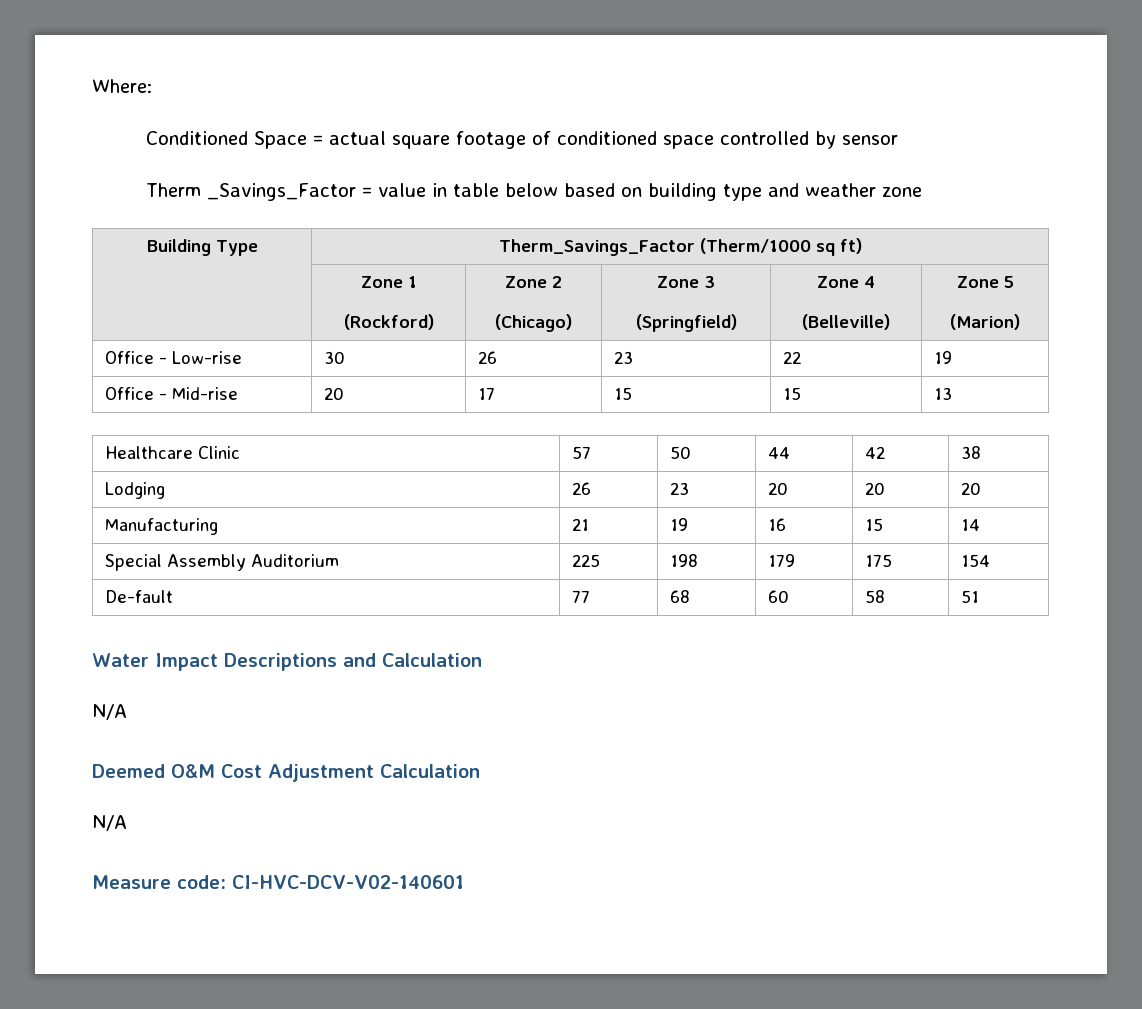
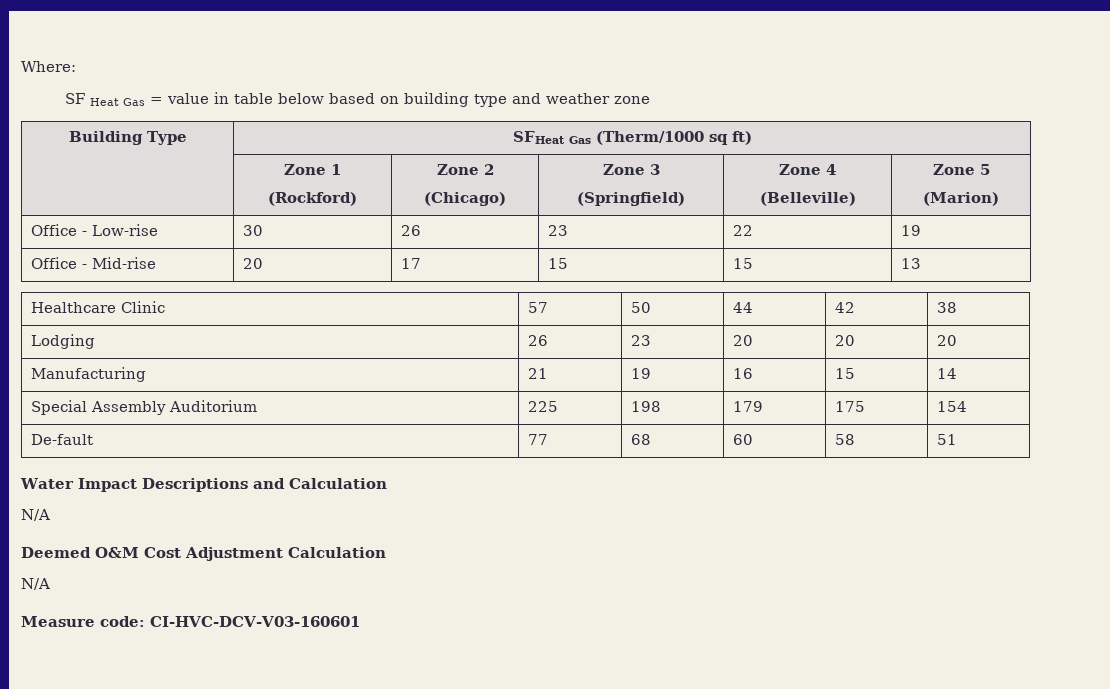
- Conditioned Space = actual square footage of conditioned space controlled by sensor
- Therm _Savings_Factor = value in table below based on building type and weather zone
+ SF Heat Gas = value in table below based on building type and weather zone
- Building Type | Therm_Savings_Factor (Therm/1000 sq ft)
+ Building Type | SFHeat Gas (Therm/1000 sq ft)
- Measure code: CI-HVC-DCV-V02-140601
+ Measure code: CI-HVC-DCV-V03-160601

